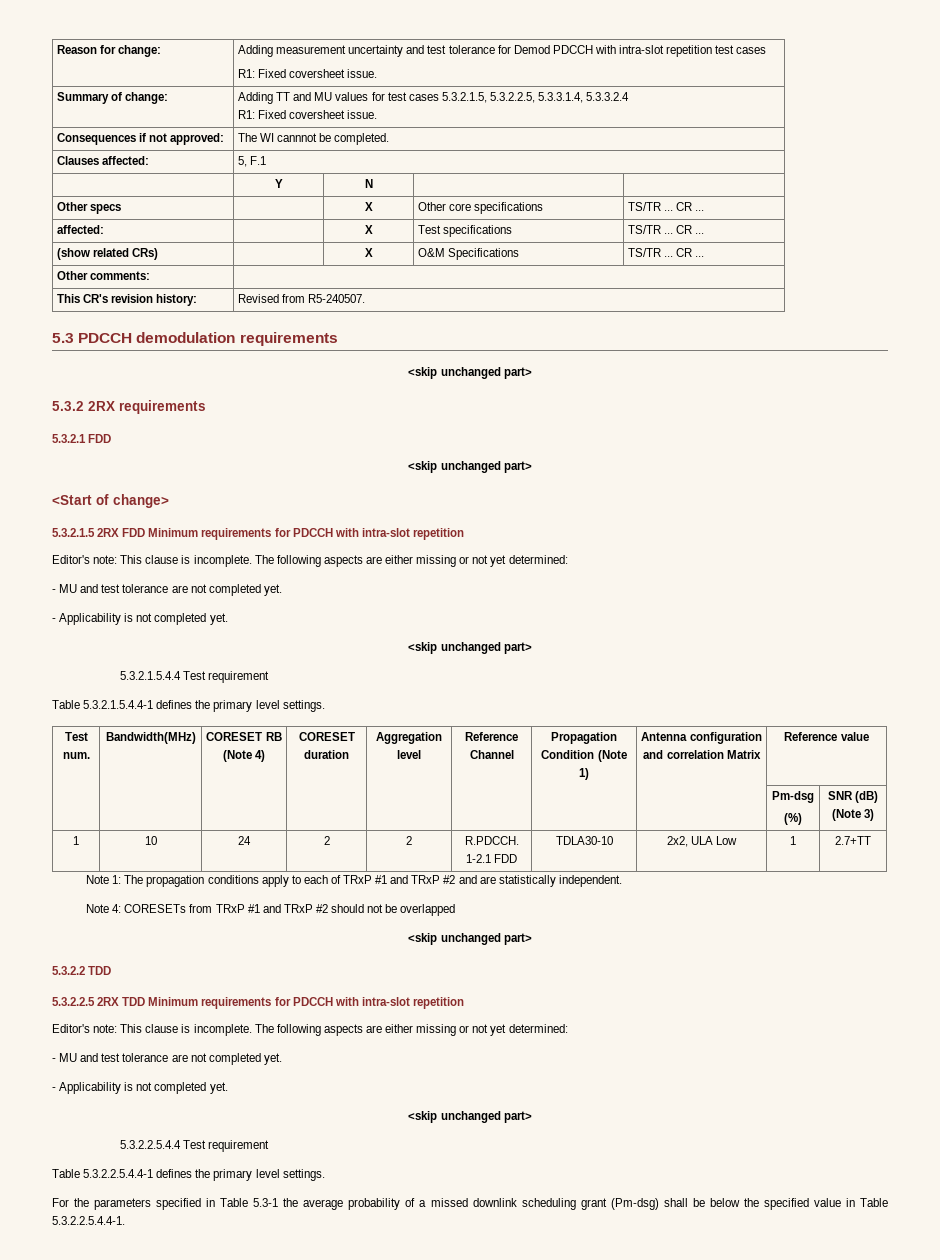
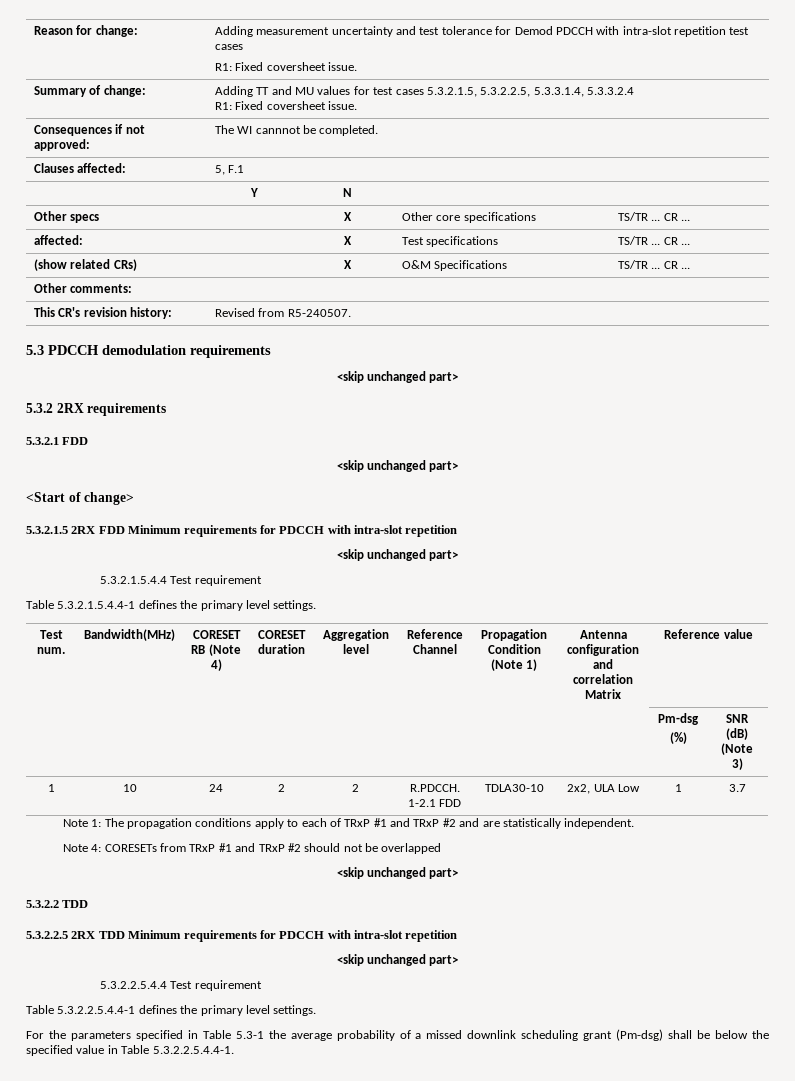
  5.3.2.1.5 2RX FDD Minimum requirements for PDCCH with intra-slot repetition
- Editor's note: This clause is incomplete. The following aspects are either missing or not yet determined:
- - MU and test tolerance are not completed yet.
- - Applicability is not completed yet.
- 1 | 10 | 24 | 2 | 2 | R.PDCCH. 1-2.1 FDD | TDLA30-10 | 2x2, ULA Low | 1 | 2.7+TT
+ 1 | 10 | 24 | 2 | 2 | R.PDCCH. 1-2.1 FDD | TDLA30-10 | 2x2, ULA Low | 1 | 3.7
  5.3.2.2.5 2RX TDD Minimum requirements for PDCCH with intra-slot repetition
- Editor's note: This clause is incomplete. The following aspects are either missing or not yet determined:
- - MU and test tolerance are not completed yet.
- - Applicability is not completed yet.

